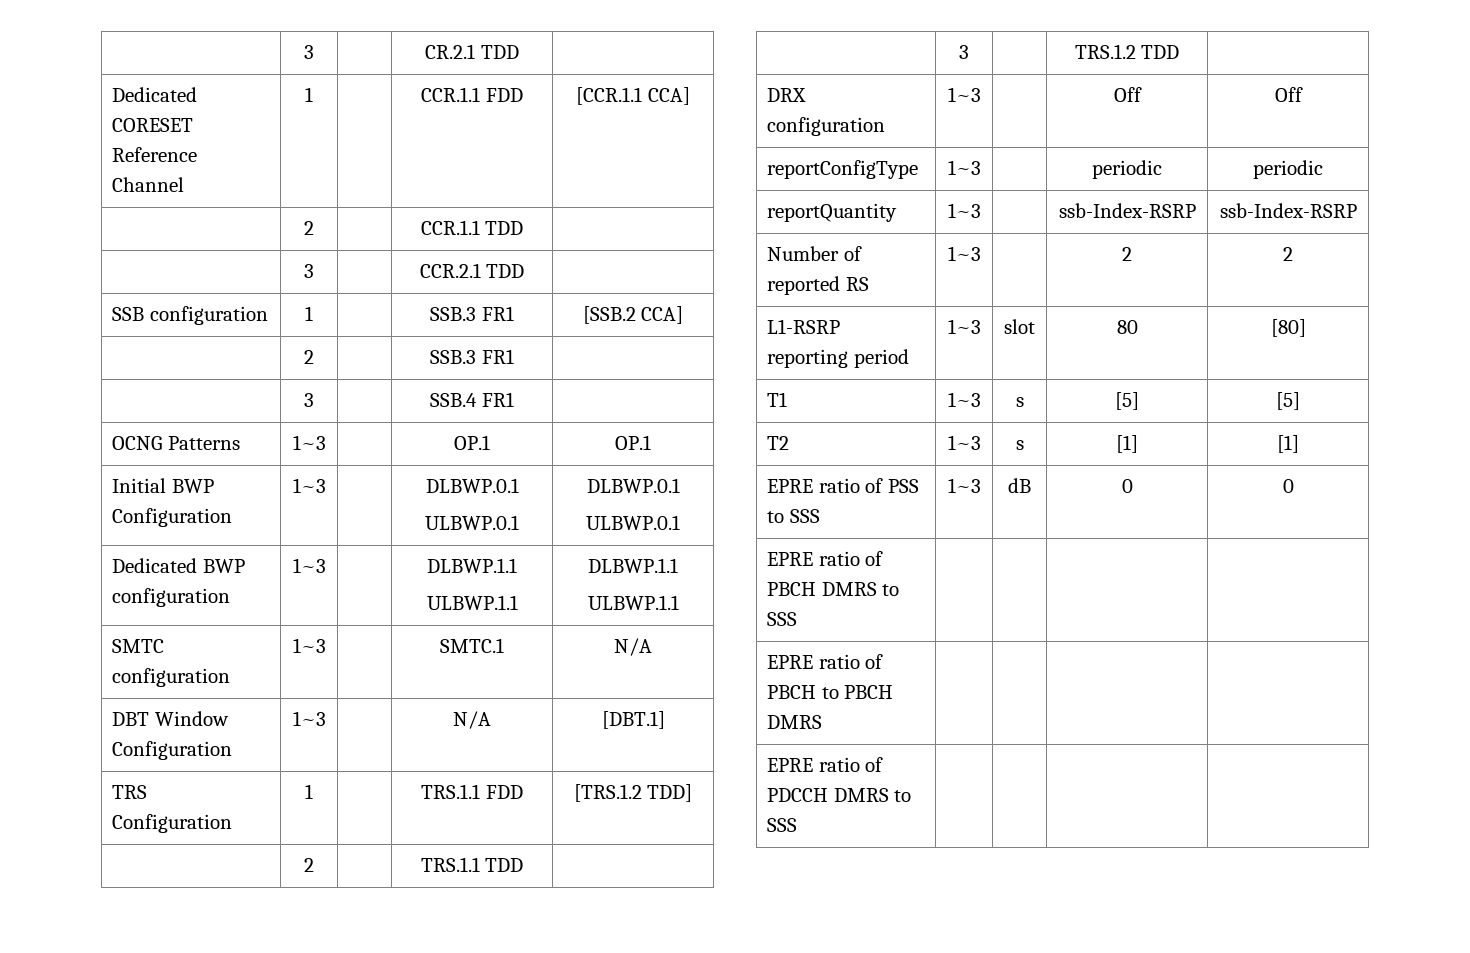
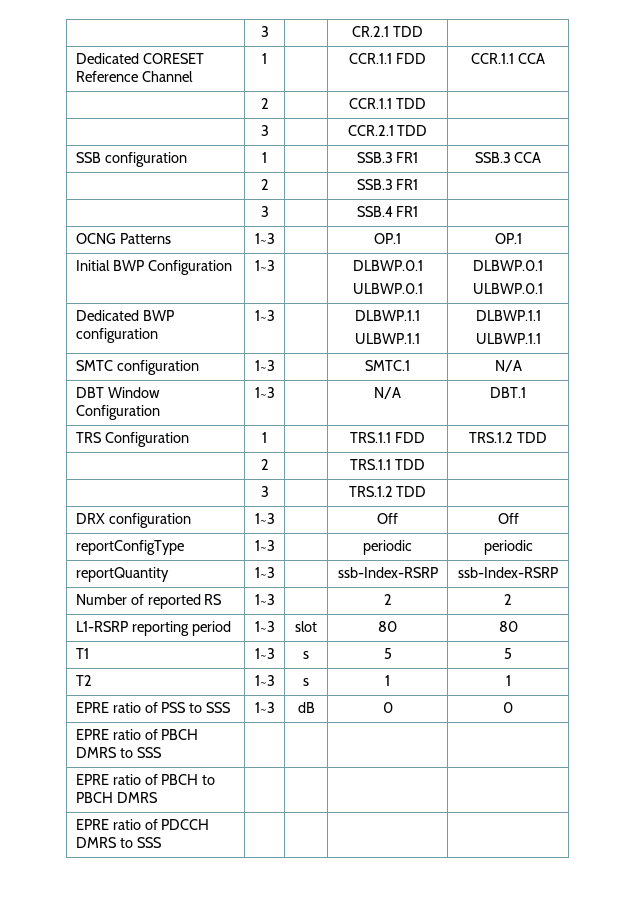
- Dedicated CORESET Reference Channel | 1 | | CCR.1.1 FDD | [CCR.1.1 CCA]
+ Dedicated CORESET Reference Channel | 1 | | CCR.1.1 FDD | CCR.1.1 CCA
- SSB configuration | 1 | | SSB.3 FR1 | [SSB.2 CCA]
+ SSB configuration | 1 | | SSB.3 FR1 | SSB.3 CCA
- DBT Window Configuration | 1~3 | | N/A | [DBT.1]
+ DBT Window Configuration | 1~3 | | N/A | DBT.1
- TRS Configuration | 1 | | TRS.1.1 FDD | [TRS.1.2 TDD]
+ TRS Configuration | 1 | | TRS.1.1 FDD | TRS.1.2 TDD
- L1-RSRP reporting period | 1~3 | slot | 80 | [80]
+ L1-RSRP reporting period | 1~3 | slot | 80 | 80
- T1 | 1~3 | s | [5] | [5]
+ T1 | 1~3 | s | 5 | 5
- T2 | 1~3 | s | [1] | [1]
+ T2 | 1~3 | s | 1 | 1

